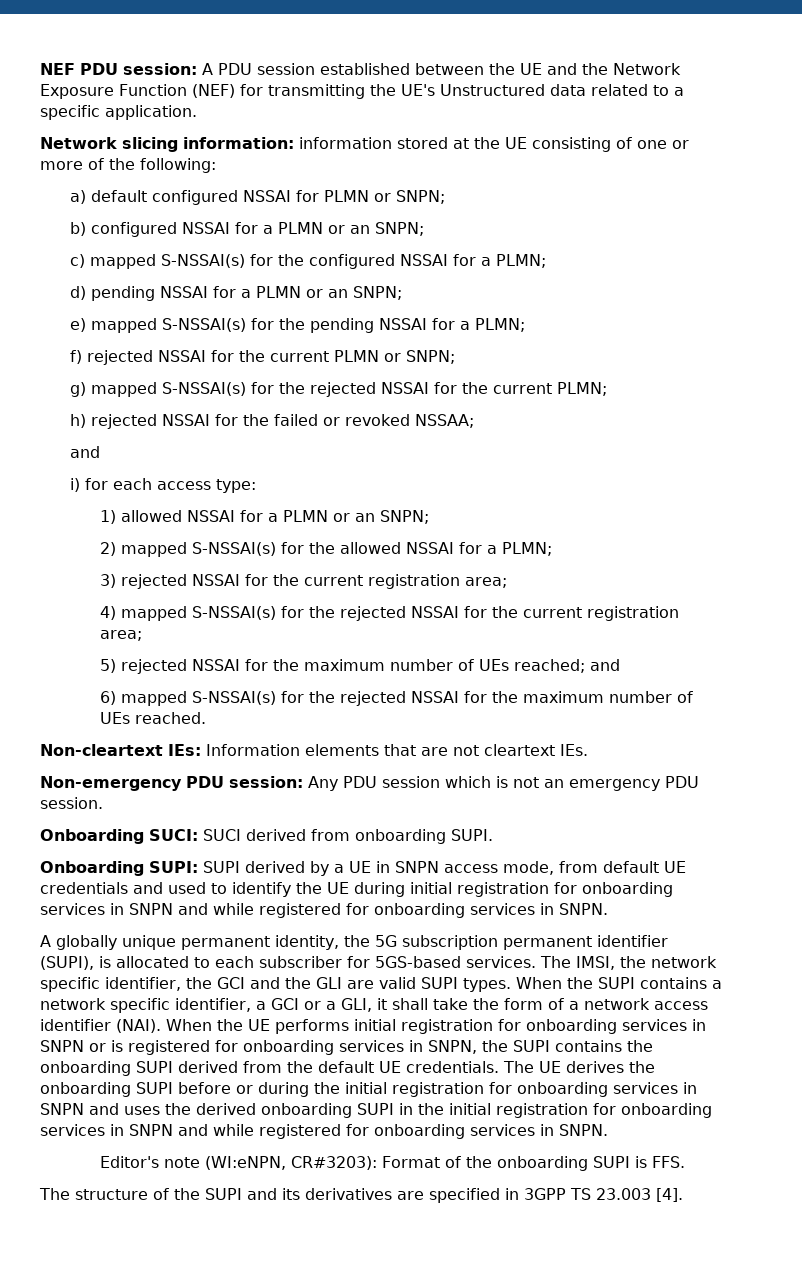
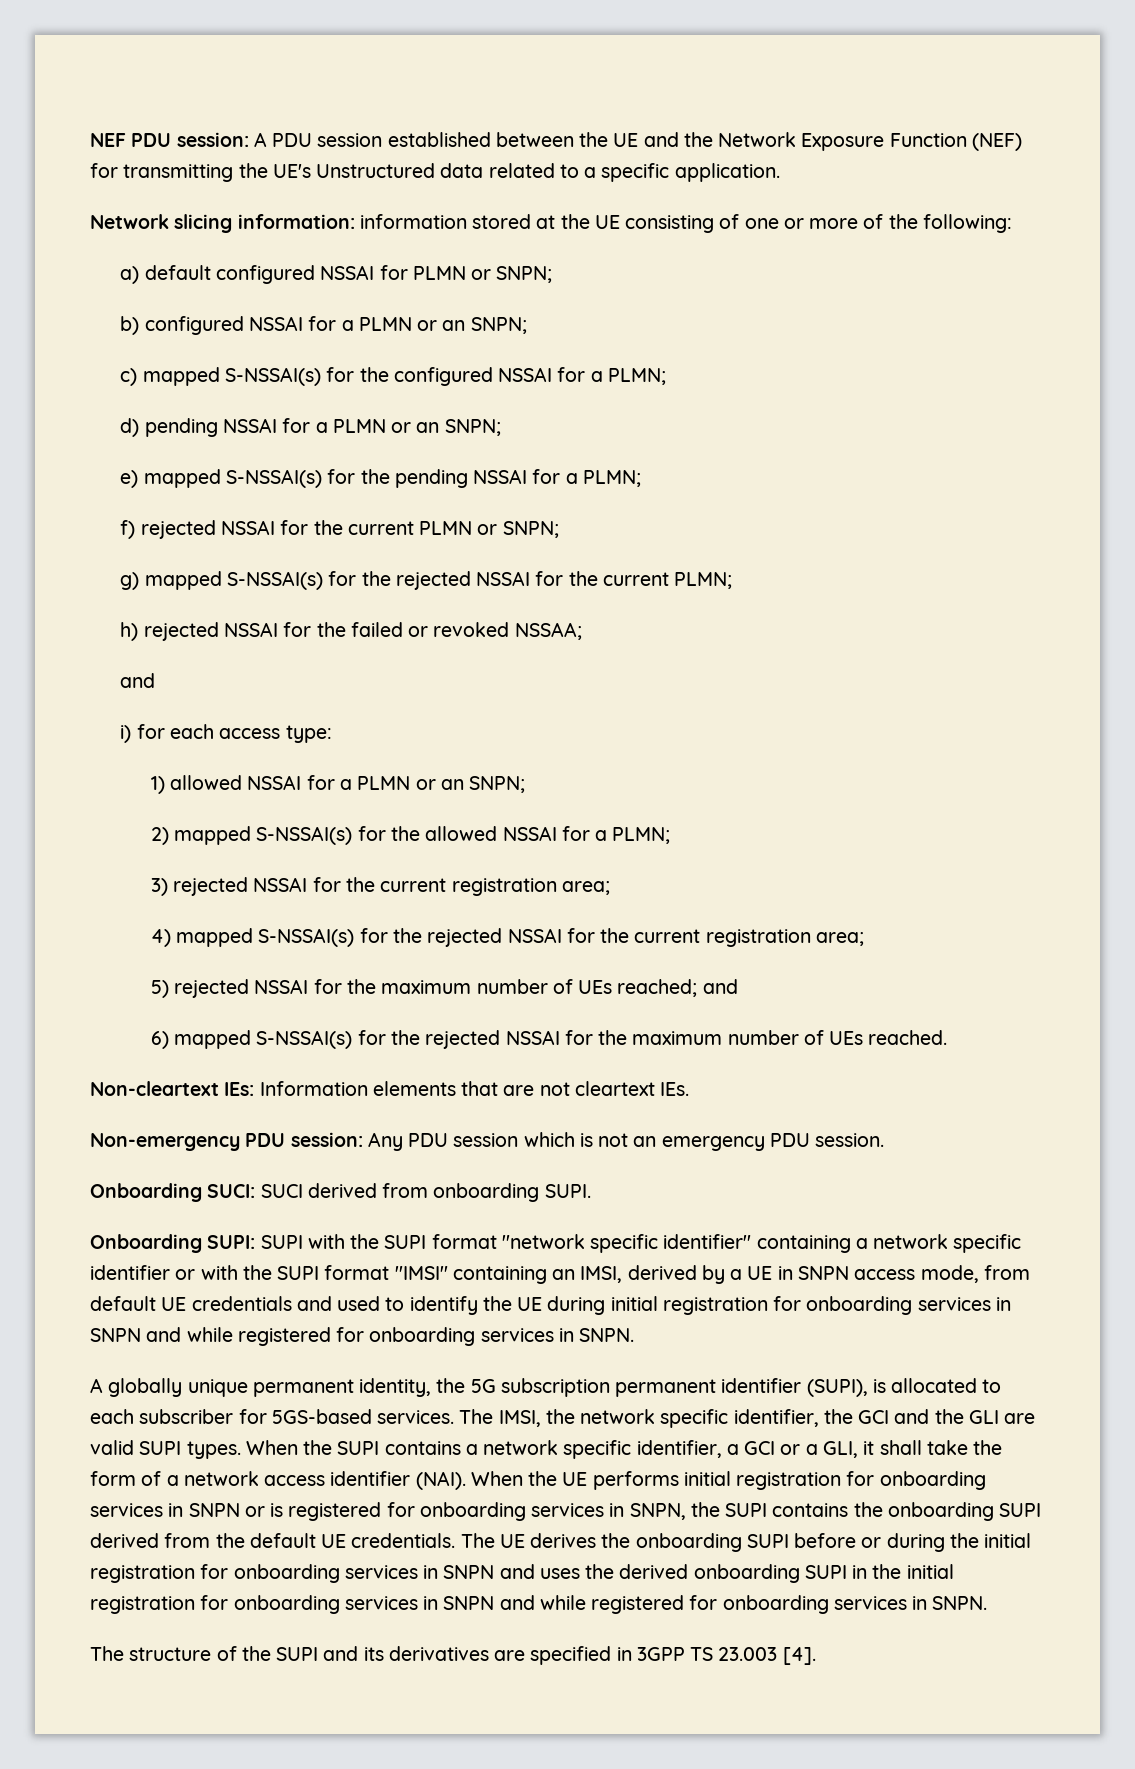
- Onboarding SUPI: SUPI derived by a UE in SNPN access mode, from default UE credentials and used to identify the UE during initial registration for onboarding services in SNPN and while registered for onboarding services in SNPN.
+ Onboarding SUPI: SUPI with the SUPI format "network specific identifier" containing a network specific identifier or with the SUPI format "IMSI" containing an IMSI, derived by a UE in SNPN access mode, from default UE credentials and used to identify the UE during initial registration for onboarding services in SNPN and while registered for onboarding services in SNPN.
- Editor's note (WI:eNPN, CR#3203): Format of the onboarding SUPI is FFS.

